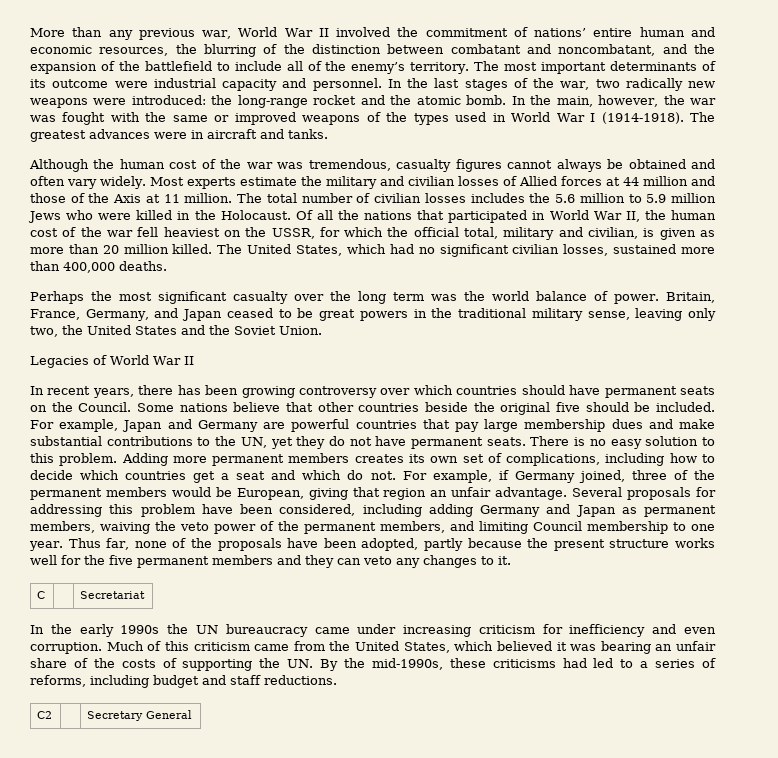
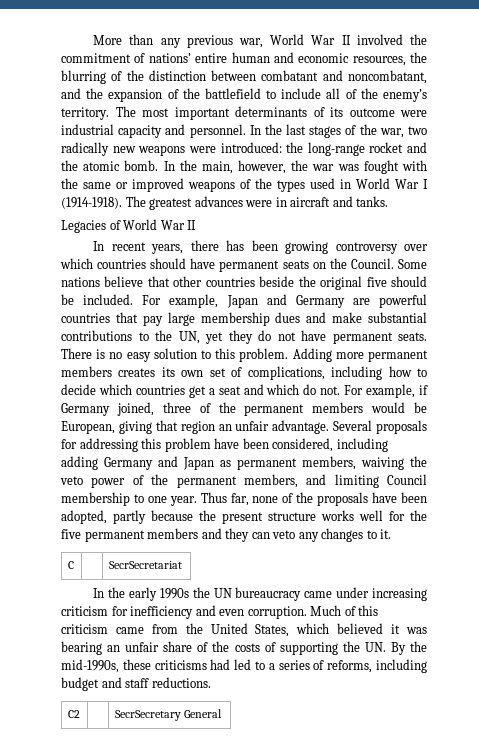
- Although the human cost of the war was tremendous, casualty figures cannot always be obtained and often vary widely. Most experts estimate the military and civilian losses of Allied forces at 44 million and those of the Axis at 11 million. The total number of civilian losses includes the 5.6 million to 5.9 million Jews who were killed in the Holocaust. Of all the nations that participated in World War II, the human cost of the war fell heaviest on the USSR, for which the official total, military and civilian, is given as more than 20 million killed. The United States, which had no significant civilian losses, sustained more than 400,000 deaths.
- Perhaps the most significant casualty over the long term was the world balance of power. Britain, France, Germany, and Japan ceased to be great powers in the traditional military sense, leaving only two, the United States and the Soviet Union.
- C | | Secretariat
+ C | | SecrSecretariat
- C2 | | Secretary General
+ C2 | | SecrSecretary General

